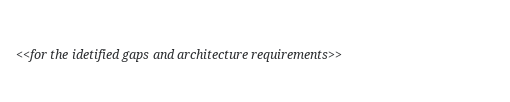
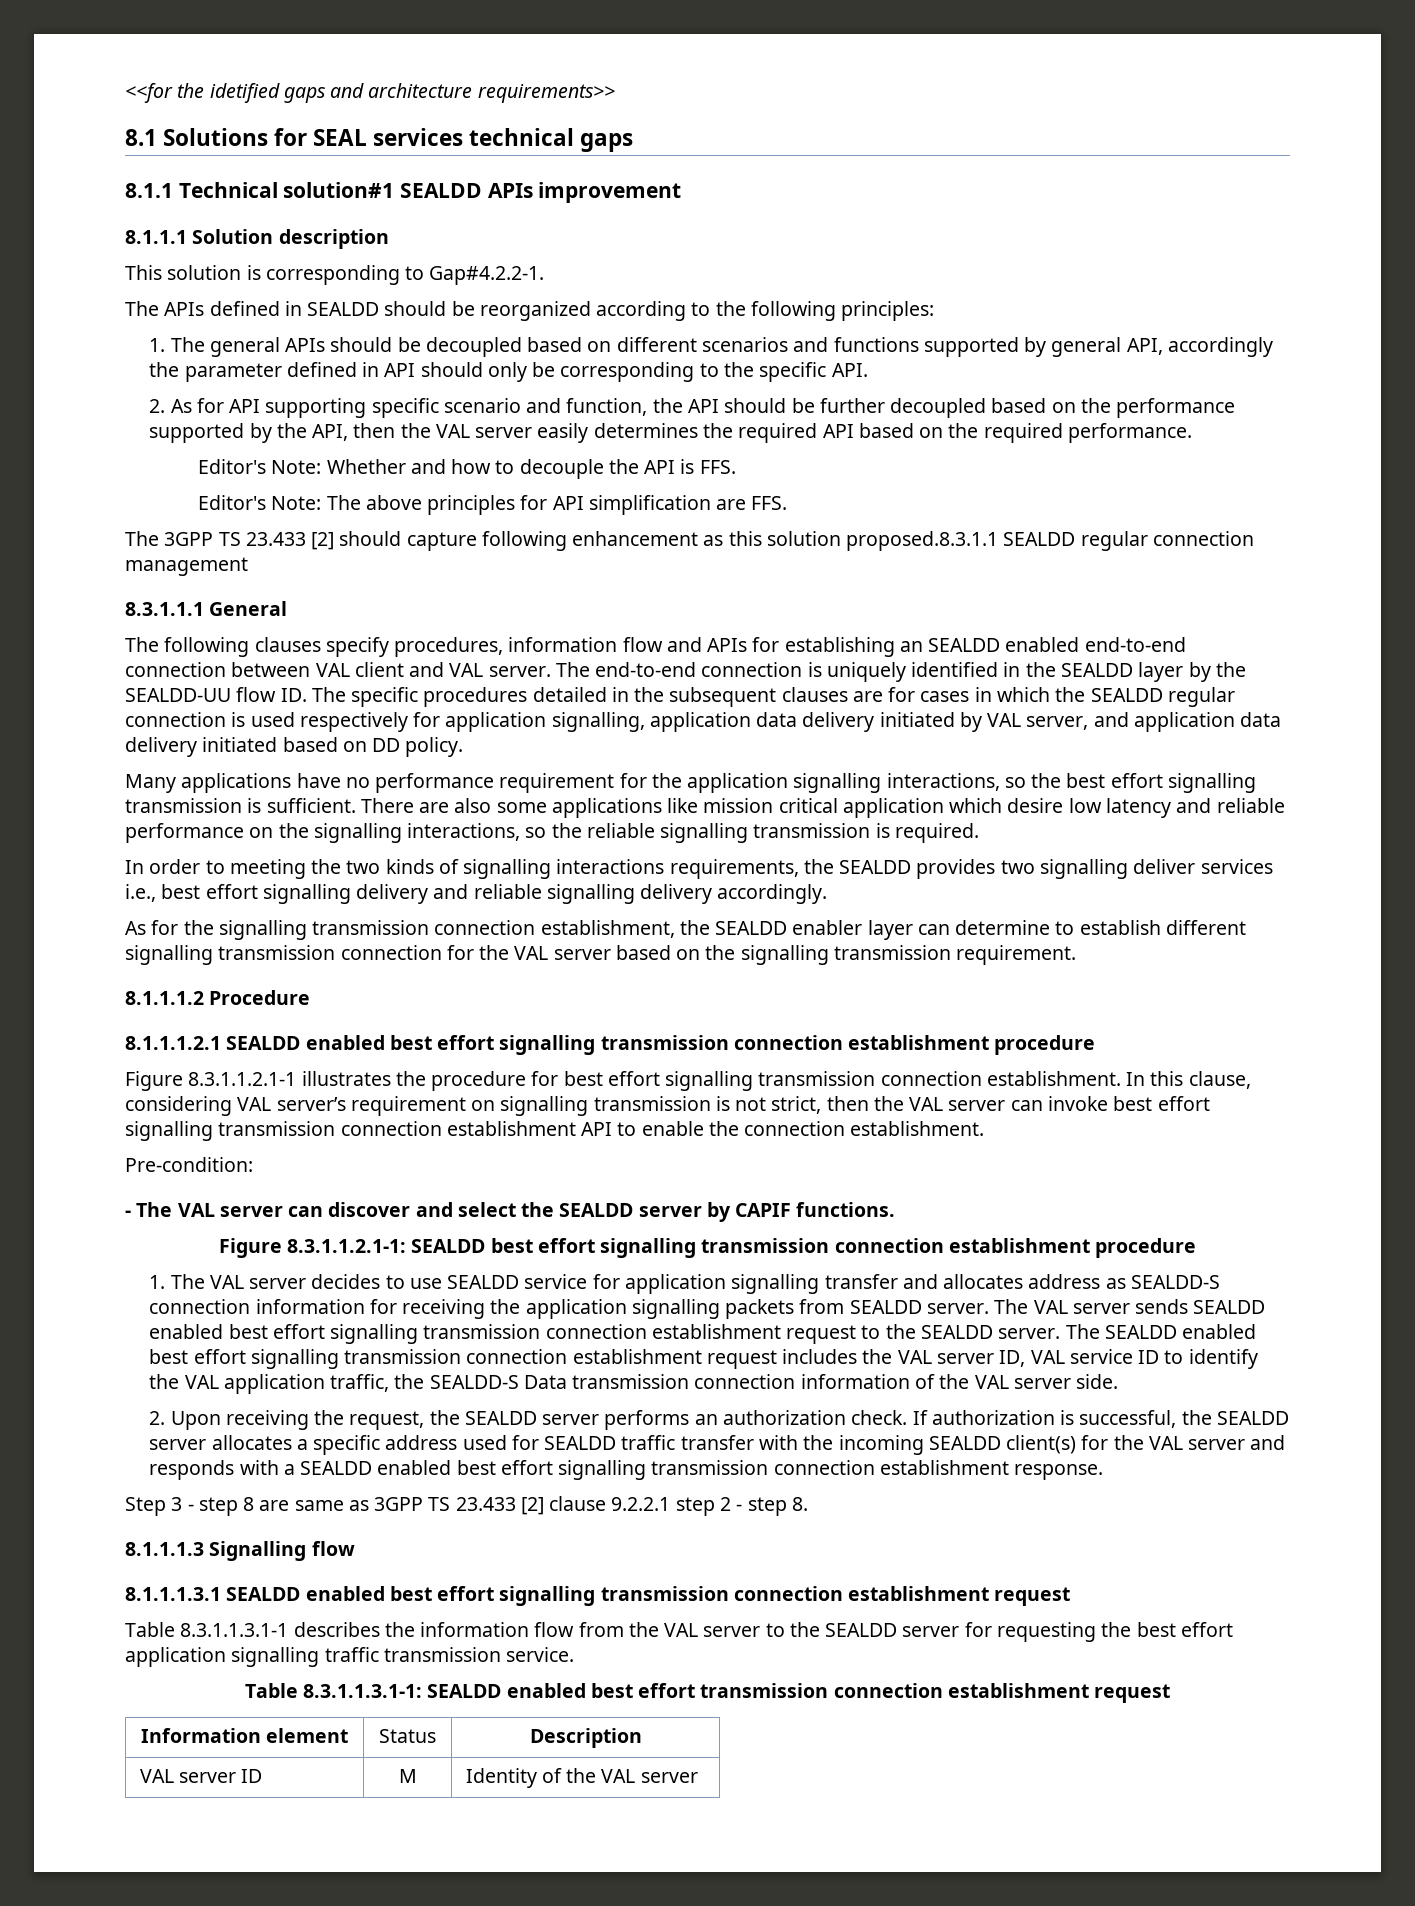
+ 8.1 Solutions for SEAL services technical gaps
+ 8.1.1 Technical solution#1 SEALDD APIs improvement
+ 8.1.1.1 Solution description
+ This solution is corresponding to Gap#4.2.2-1.
+ The APIs defined in SEALDD should be reorganized according to the following principles:
+ 1. The general APIs should be decoupled based on different scenarios and functions supported by general API, accordingly the parameter defined in API should only be corresponding to the specific API.
+ 2. As for API supporting specific scenario and function, the API should be further decoupled based on the performance supported by the API, then the VAL server easily determines the required API based on the required performance.
+ Editor's Note: Whether and how to decouple the API is FFS.
+ Editor's Note: The above principles for API simplification are FFS.
+ The 3GPP TS 23.433 [2] should capture following enhancement as this solution proposed.8.3.1.1 SEALDD regular connection management
+ 8.3.1.1.1 General
+ The following clauses specify procedures, information flow and APIs for establishing an SEALDD enabled end-to-end connection between VAL client and VAL server. The end-to-end connection is uniquely identified in the SEALDD layer by the SEALDD-UU flow ID. The specific procedures detailed in the subsequent clauses are for cases in which the SEALDD regular connection is used respectively for application signalling, application data delivery initiated by VAL server, and application data delivery initiated based on DD policy.
+ Many applications have no performance requirement for the application signalling interactions, so the best effort signalling transmission is sufficient. There are also some applications like mission critical application which desire low latency and reliable performance on the signalling interactions, so the reliable signalling transmission is required.
+ In order to meeting the two kinds of signalling interactions requirements, the SEALDD provides two signalling deliver services i.e., best effort signalling delivery and reliable signalling delivery accordingly.
+ As for the signalling transmission connection establishment, the SEALDD enabler layer can determine to establish different signalling transmission connection for the VAL server based on the signalling transmission requirement.
+ 8.1.1.1.2 Procedure
+ 8.1.1.1.2.1 SEALDD enabled best effort signalling transmission connection establishment procedure
+ Figure 8.3.1.1.2.1-1 illustrates the procedure for best effort signalling transmission connection establishment. In this clause, considering VAL server’s requirement on signalling transmission is not strict, then the VAL server can invoke best effort signalling transmission connection establishment API to enable the connection establishment.
+ Pre-condition:
+ - The VAL server can discover and select the SEALDD server by CAPIF functions.
+ Figure 8.3.1.1.2.1-1: SEALDD best effort signalling transmission connection establishment procedure
+ 1. The VAL server decides to use SEALDD service for application signalling transfer and allocates address as SEALDD-S connection information for receiving the application signalling packets from SEALDD server. The VAL server sends SEALDD enabled best effort signalling transmission connection establishment request to the SEALDD server. The SEALDD enabled best effort signalling transmission connection establishment request includes the VAL server ID, VAL service ID to identify the VAL application traffic, the SEALDD-S Data transmission connection information of the VAL server side.
+ 2. Upon receiving the request, the SEALDD server performs an authorization check. If authorization is successful, the SEALDD server allocates a specific address used for SEALDD traffic transfer with the incoming SEALDD client(s) for the VAL server and responds with a SEALDD enabled best effort signalling transmission connection establishment response.
+ Step 3 - step 8 are same as 3GPP TS 23.433 [2] clause 9.2.2.1 step 2 - step 8.
+ 8.1.1.1.3 Signalling flow
+ 8.1.1.1.3.1 SEALDD enabled best effort signalling transmission connection establishment request
+ Table 8.3.1.1.3.1-1 describes the information flow from the VAL server to the SEALDD server for requesting the best effort application signalling traffic transmission service.
+ Table 8.3.1.1.3.1-1: SEALDD enabled best effort transmission connection establishment request
+ Information element | Status | Description
+ VAL server ID | M | Identity of the VAL server

